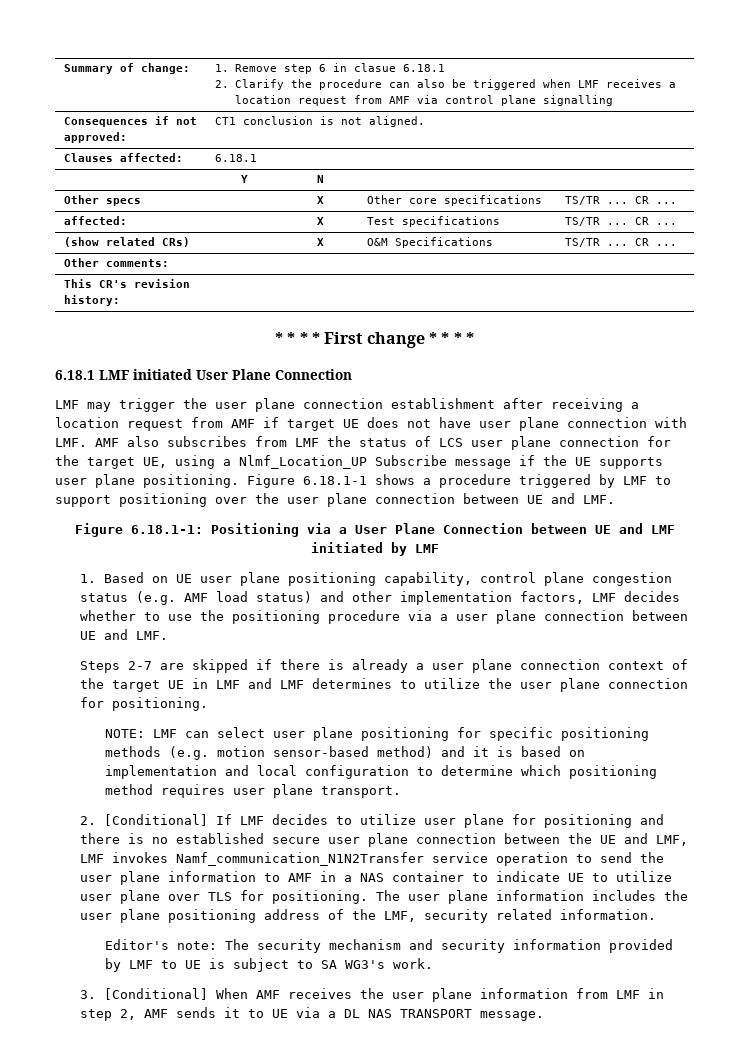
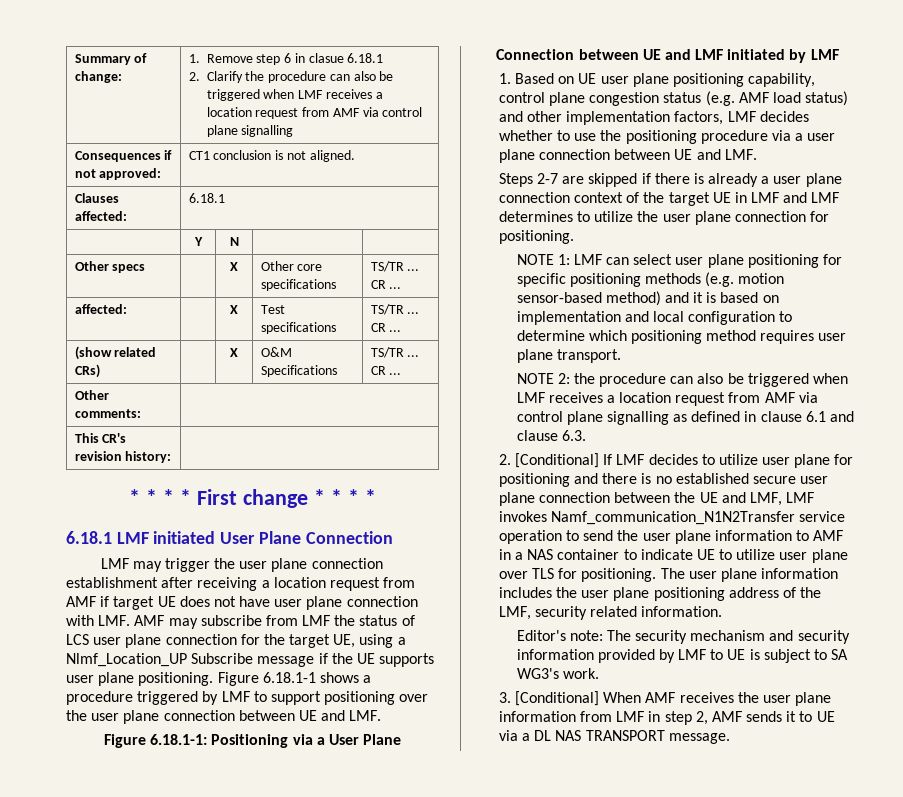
- LMF may trigger the user plane connection establishment after receiving a location request from AMF if target UE does not have user plane connection with LMF. AMF also subscribes from LMF the status of LCS user plane connection for the target UE, using a Nlmf_Location_UP Subscribe message if the UE supports user plane positioning.
+ LMF may trigger the user plane connection establishment after receiving a location request from AMF if target UE does not have user plane connection with LMF. AMF may subscribe from LMF the status of LCS user plane connection for the target UE, using a Nlmf_Location_UP Subscribe message if the UE supports user plane positioning.
- NOTE: LMF can select user plane positioning for specific positioning methods (e.g. motion sensor-based method) and it is based on implementation and local configuration to determine which positioning method requires user plane transport.
+ NOTE 1: LMF can select user plane positioning for specific positioning methods (e.g. motion sensor-based method) and it is based on implementation and local configuration to determine which positioning method requires user plane transport.
+ NOTE 2: the procedure can also be triggered when LMF receives a location request from AMF via control plane signalling as defined in clause 6.1 and clause 6.3.

